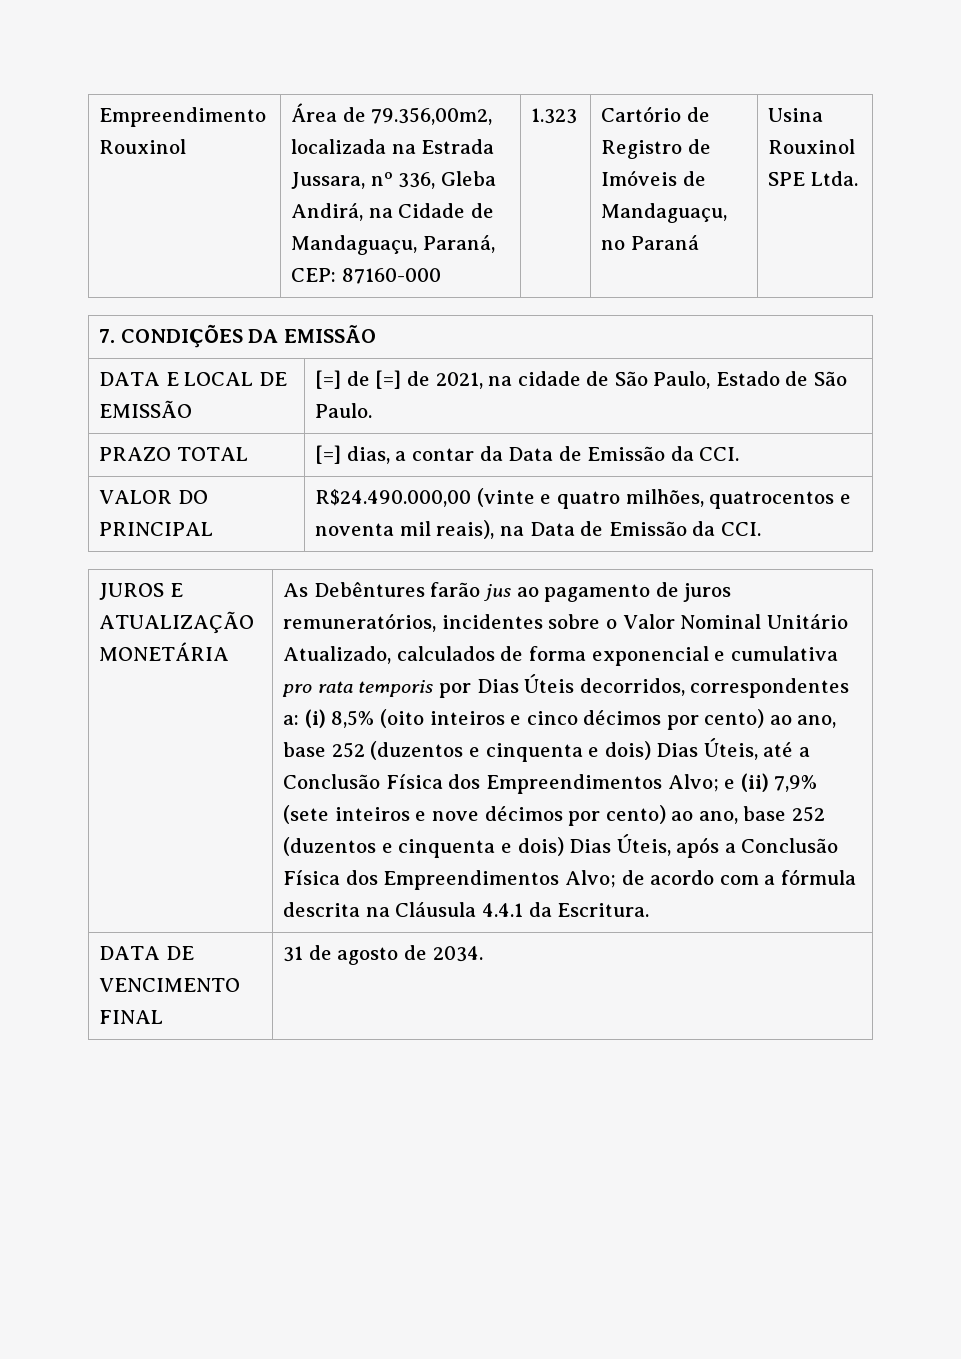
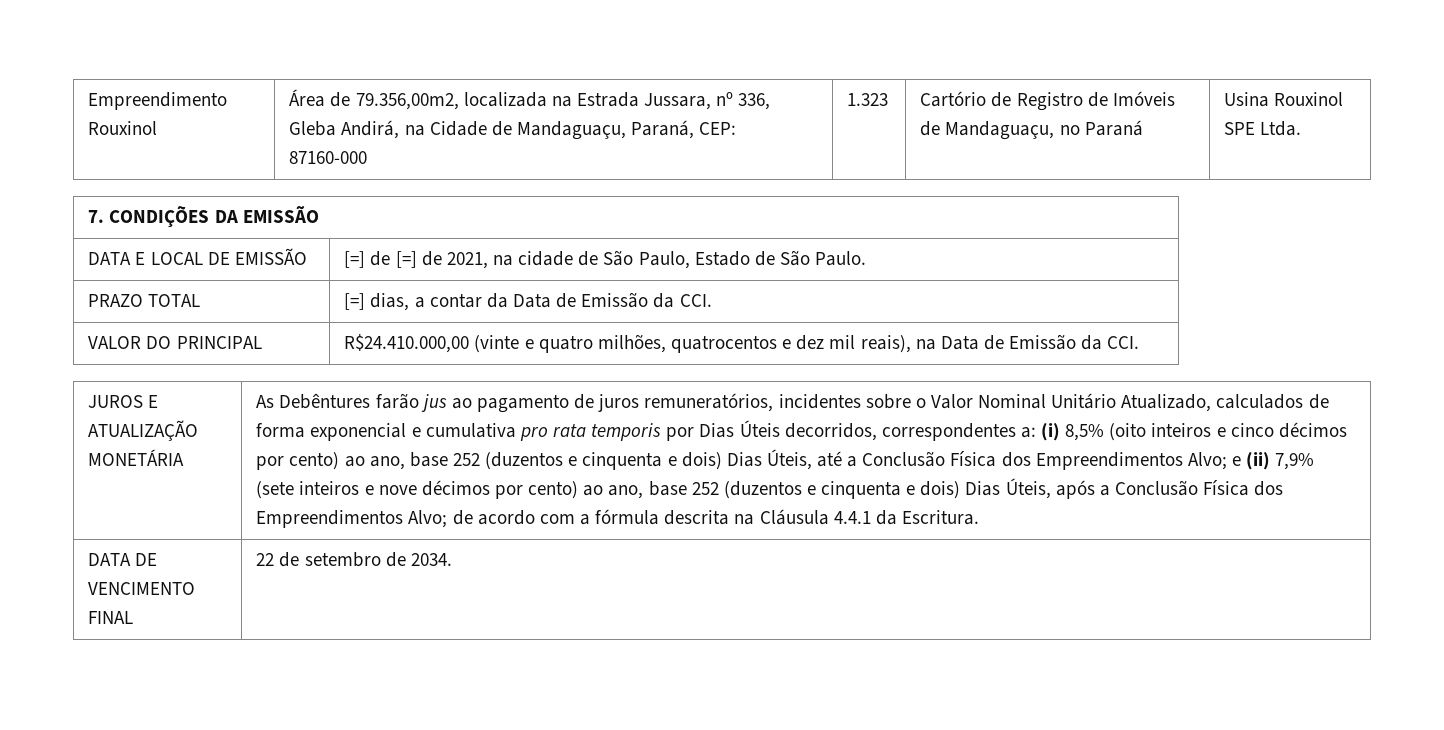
- VALOR DO PRINCIPAL | R$24.490.000,00 (vinte e quatro milhões, quatrocentos e noventa mil reais), na Data de Emissão da CCI.
+ VALOR DO PRINCIPAL | R$24.410.000,00 (vinte e quatro milhões, quatrocentos e dez mil reais), na Data de Emissão da CCI.
- DATA DE VENCIMENTO FINAL | 31 de agosto de 2034.
+ DATA DE VENCIMENTO FINAL | 22 de setembro de 2034.

